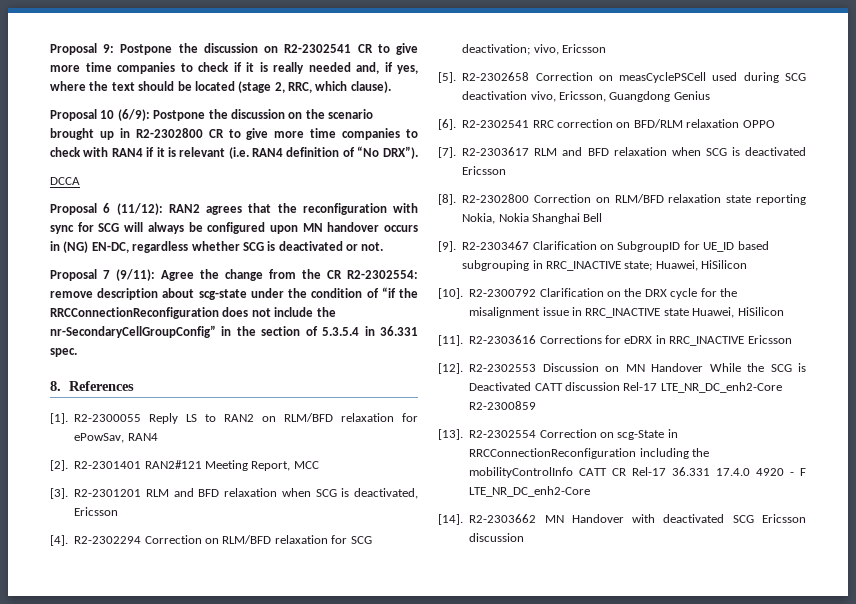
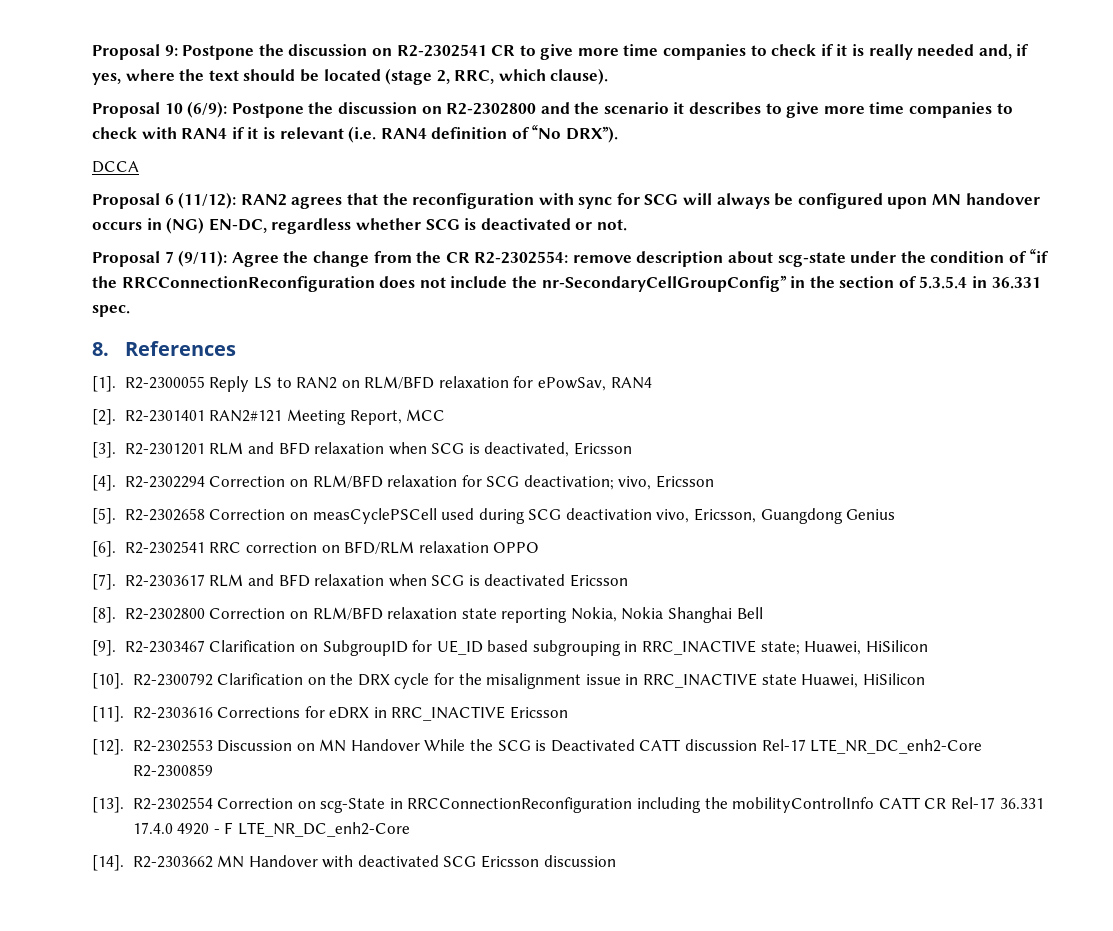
- Proposal 10 (6/9): Postpone the discussion on the scenario brought up in R2-2302800 CR to give more time companies to check with RAN4 if it is relevant (i.e. RAN4 definition of “No DRX”).
+ Proposal 10 (6/9): Postpone the discussion on R2-2302800 and the scenario it describes to give more time companies to check with RAN4 if it is relevant (i.e. RAN4 definition of “No DRX”).

